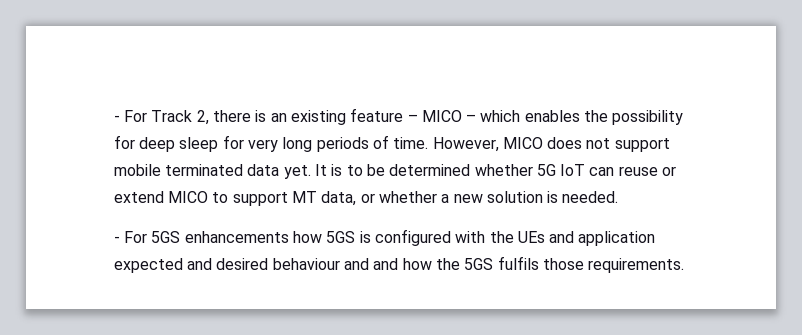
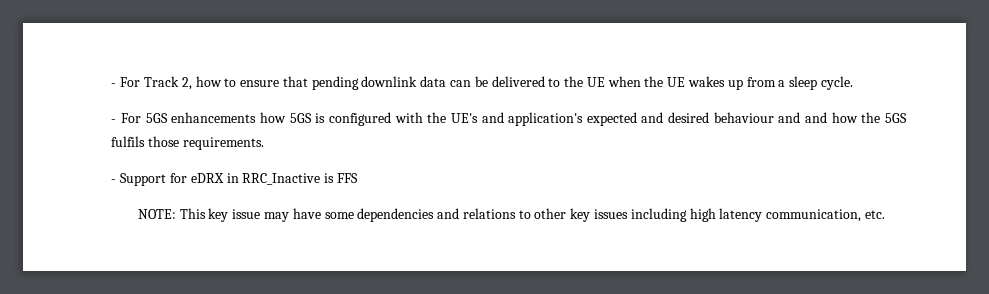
- - For Track 2, there is an existing feature – MICO – which enables the possibility for deep sleep for very long periods of time. However, MICO does not support mobile terminated data yet. It is to be determined whether 5G IoT can reuse or extend MICO to support MT data, or whether a new solution is needed.
+ - For Track 2, how to ensure that pending downlink data can be delivered to the UE when the UE wakes up from a sleep cycle.
- - For 5GS enhancements how 5GS is configured with the UEs and application expected and desired behaviour and and how the 5GS fulfils those requirements.
+ - For 5GS enhancements how 5GS is configured with the UE's and application's expected and desired behaviour and and how the 5GS fulfils those requirements.
+ - Support for eDRX in RRC_Inactive is FFS
+ NOTE: This key issue may have some dependencies and relations to other key issues including high latency communication, etc.

